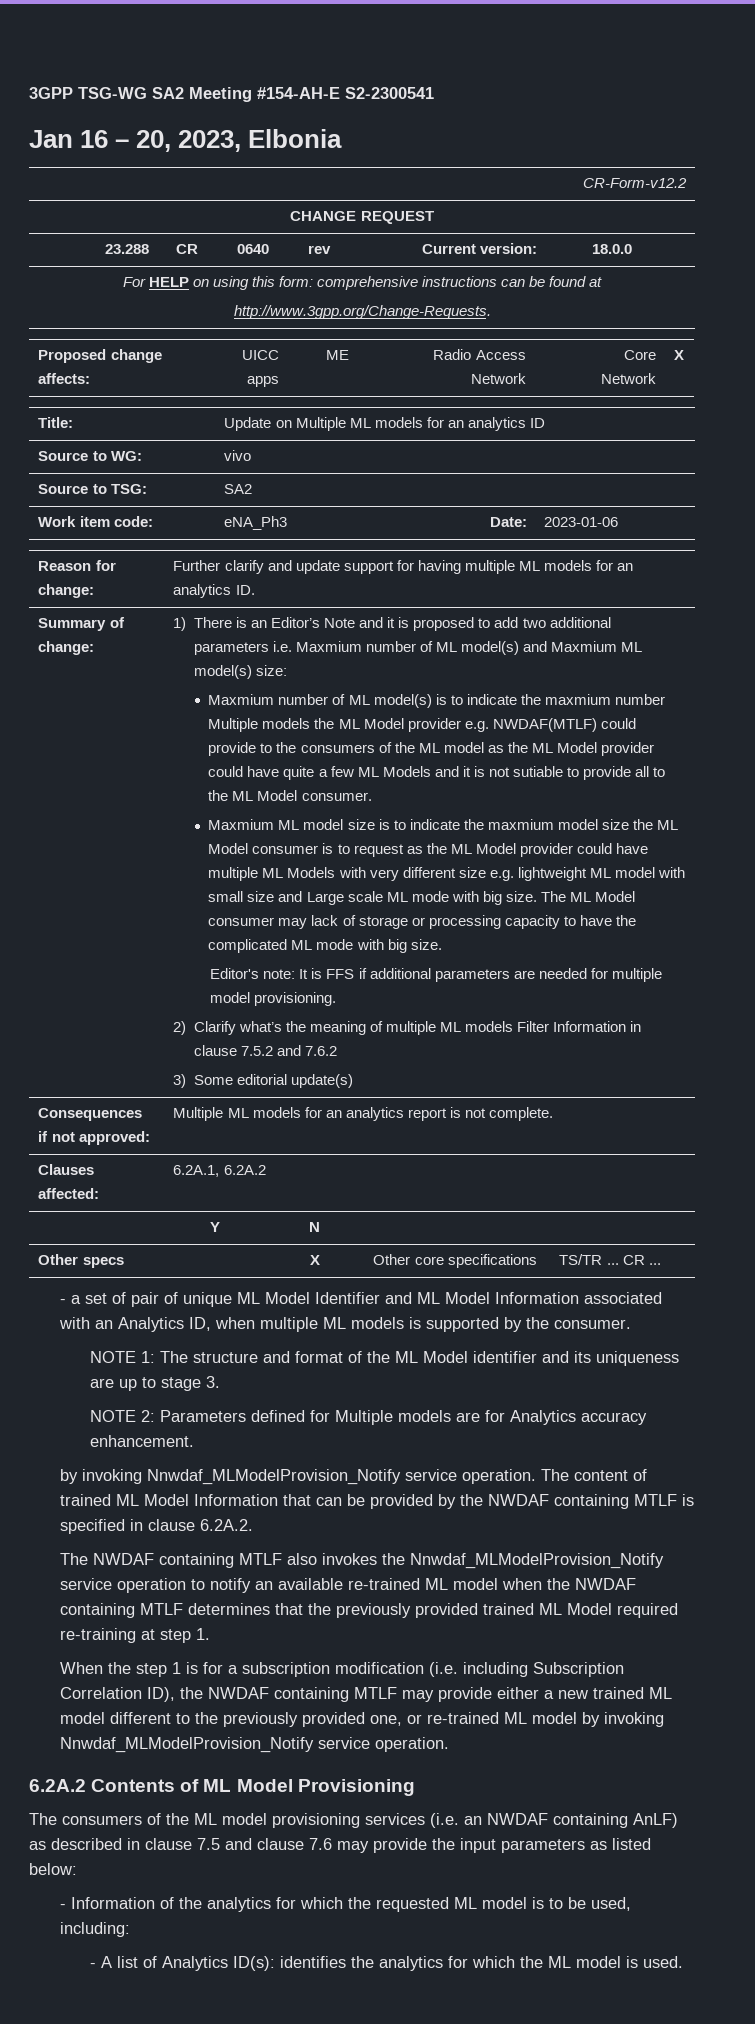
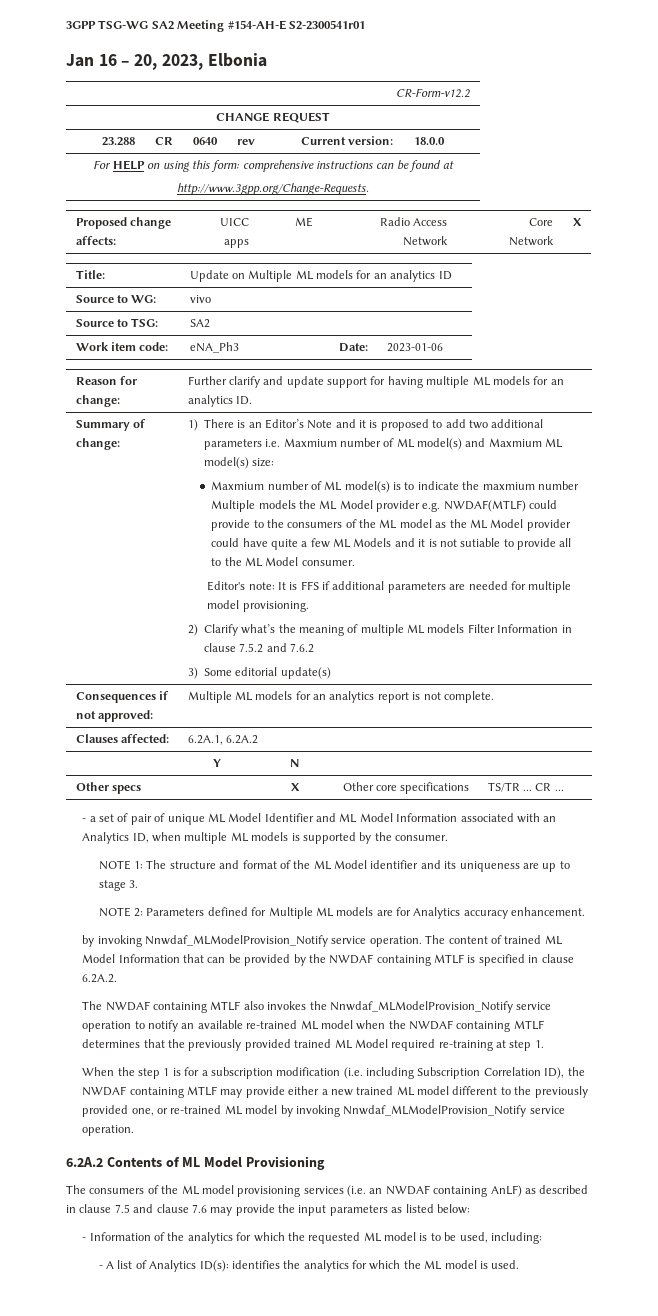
- 3GPP TSG-WG SA2 Meeting #154-AH-E S2-2300541
+ 3GPP TSG-WG SA2 Meeting #154-AH-E S2-2300541r01
- Maxmium ML model size is to indicate the maxmium model size the ML Model consumer is to request as the ML Model provider could have multiple ML Models with very different size e.g. lightweight ML model with small size and Large scale ML mode with big size. The ML Model consumer may lack of storage or processing capacity to have the complicated ML mode with big size.
- NOTE 2: Parameters defined for Multiple models are for Analytics accuracy enhancement.
+ NOTE 2: Parameters defined for Multiple ML models are for Analytics accuracy enhancement.

